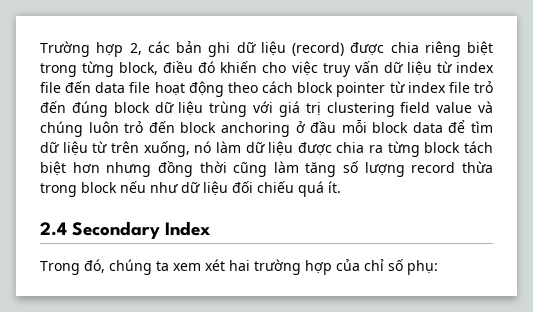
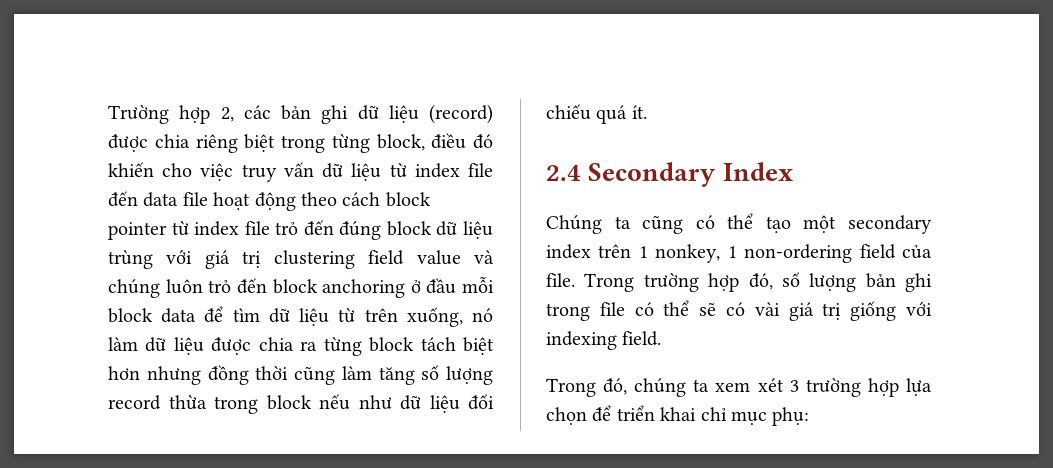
+ Chúng ta cũng có thể tạo một secondary index trên 1 nonkey, 1 non-ordering field của file. Trong trường hợp đó, số lượng bản ghi trong file có thể sẽ có vài giá trị giống với indexing field.
- Trong đó, chúng ta xem xét hai trường hợp của chỉ số phụ:
+ Trong đó, chúng ta xem xét 3 trường hợp lựa chọn để triển khai chỉ mục phụ:

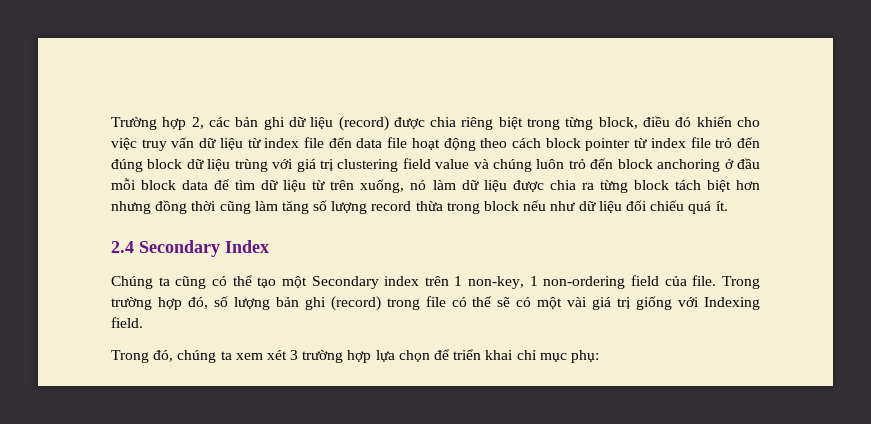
- Chúng ta cũng có thể tạo một secondary index trên 1 nonkey, 1 non-ordering field của file.
+ Chúng ta cũng có thể tạo một Secondary index trên 1 non-key, 1 non-ordering field của file.
- Trong trường hợp đó, số lượng bản ghi trong file có thể sẽ có vài giá trị giống với indexing field.
+ Trong trường hợp đó, số lượng bản ghi (record) trong file có thể sẽ có một vài giá trị giống với Indexing field.

